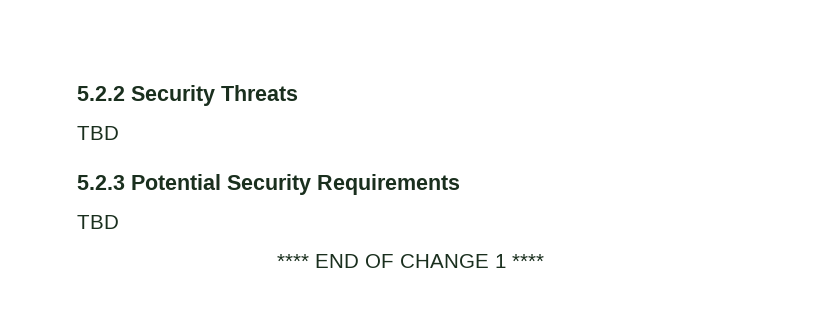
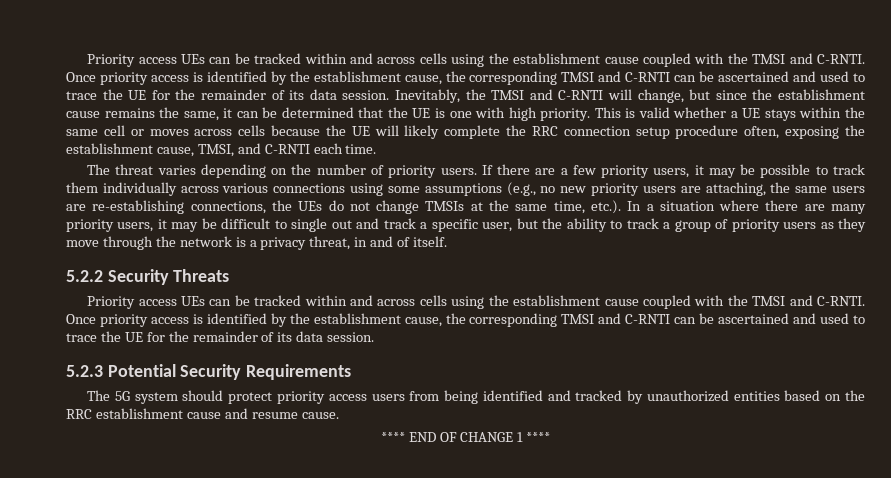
+ Priority access UEs can be tracked within and across cells using the establishment cause coupled with the TMSI and C-RNTI. Once priority access is identified by the establishment cause, the corresponding TMSI and C-RNTI can be ascertained and used to trace the UE for the remainder of its data session. Inevitably, the TMSI and C-RNTI will change, but since the establishment cause remains the same, it can be determined that the UE is one with high priority. This is valid whether a UE stays within the same cell or moves across cells because the UE will likely complete the RRC connection setup procedure often, exposing the establishment cause, TMSI, and C-RNTI each time.
+ The threat varies depending on the number of priority users. If there are a few priority users, it may be possible to track them individually across various connections using some assumptions (e.g., no new priority users are attaching, the same users are re-establishing connections, the UEs do not change TMSIs at the same time, etc.). In a situation where there are many priority users, it may be difficult to single out and track a specific user, but the ability to track a group of priority users as they move through the network is a privacy threat, in and of itself.
  5.2.2 Security Threats
- TBD
+ Priority access UEs can be tracked within and across cells using the establishment cause coupled with the TMSI and C-RNTI. Once priority access is identified by the establishment cause, the corresponding TMSI and C-RNTI can be ascertained and used to trace the UE for the remainder of its data session.
  5.2.3 Potential Security Requirements
- TBD
+ The 5G system should protect priority access users from being identified and tracked by unauthorized entities based on the RRC establishment cause and resume cause.

